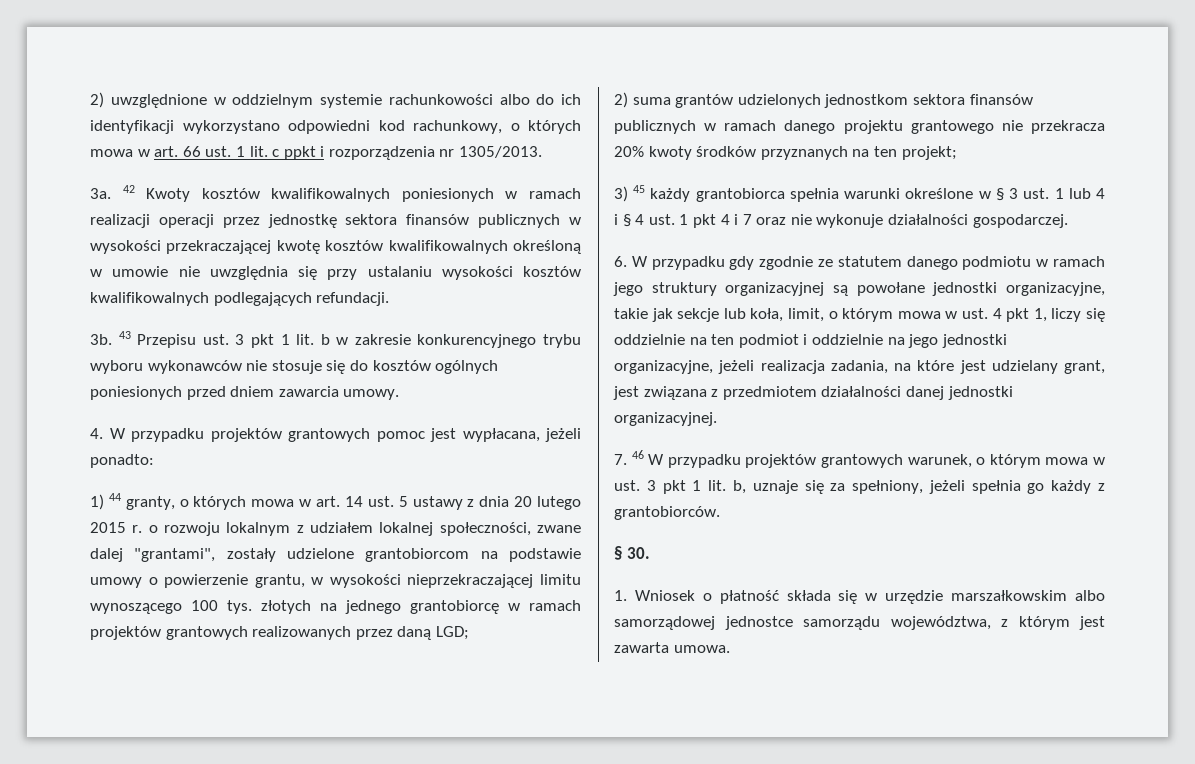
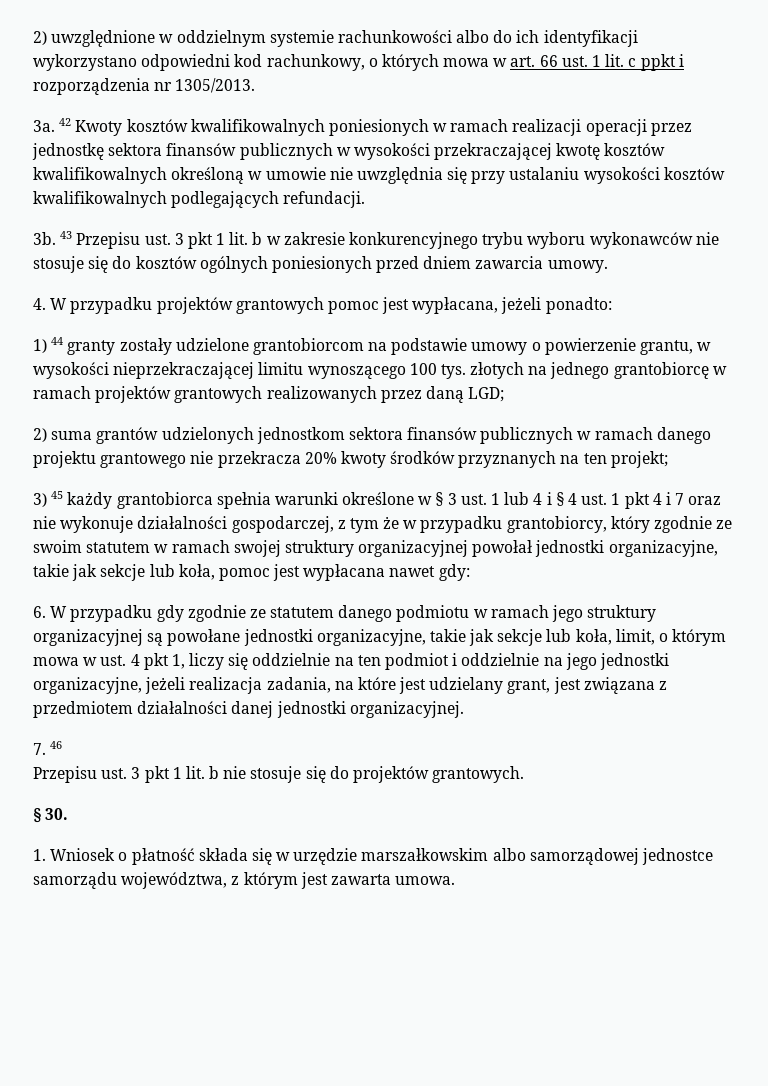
- 1) 44 granty, o których mowa w art. 14 ust. 5 ustawy z dnia 20 lutego 2015 r. o rozwoju lokalnym z udziałem lokalnej społeczności, zwane dalej "grantami", zostały udzielone grantobiorcom na podstawie umowy o powierzenie grantu, w wysokości nieprzekraczającej limitu wynoszącego 100 tys. złotych na jednego grantobiorcę w ramach projektów grantowych realizowanych przez daną LGD;
+ 1) 44 granty zostały udzielone grantobiorcom na podstawie umowy o powierzenie grantu, w wysokości nieprzekraczającej limitu wynoszącego 100 tys. złotych na jednego grantobiorcę w ramach projektów grantowych realizowanych przez daną LGD;
- 3) 45 każdy grantobiorca spełnia warunki określone w § 3 ust. 1 lub 4 i § 4 ust. 1 pkt 4 i 7 oraz nie wykonuje działalności gospodarczej.
+ 3) 45 każdy grantobiorca spełnia warunki określone w § 3 ust. 1 lub 4 i § 4 ust. 1 pkt 4 i 7 oraz nie wykonuje działalności gospodarczej, z tym że w przypadku grantobiorcy, który zgodnie ze swoim statutem w ramach swojej struktury organizacyjnej powołał jednostki organizacyjne, takie jak sekcje lub koła, pomoc jest wypłacana nawet gdy:
- 7. 46 W przypadku projektów grantowych warunek, o którym mowa w ust. 3 pkt 1 lit. b, uznaje się za spełniony, jeżeli spełnia go każdy z grantobiorców.
+ 7. 46
+ Przepisu ust. 3 pkt 1 lit. b nie stosuje się do projektów grantowych.

